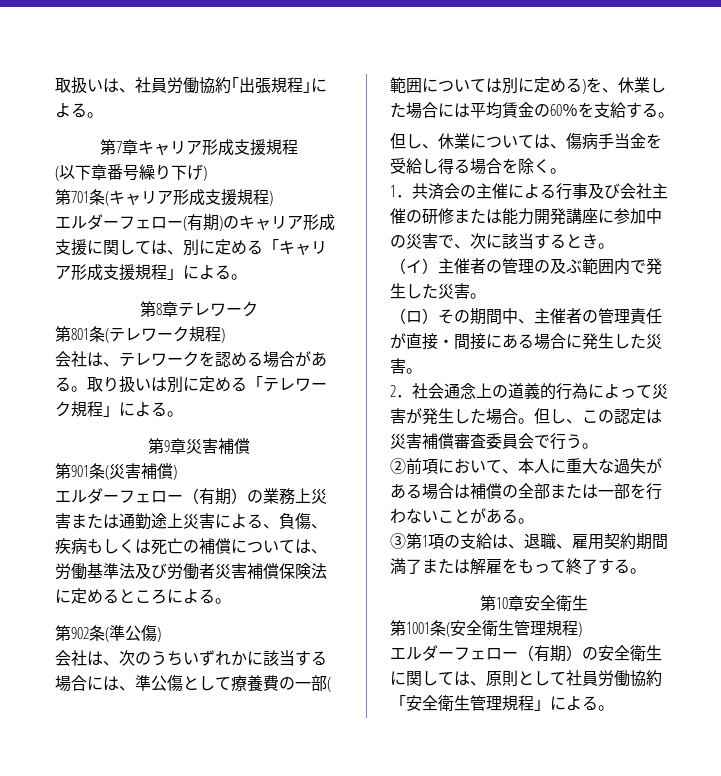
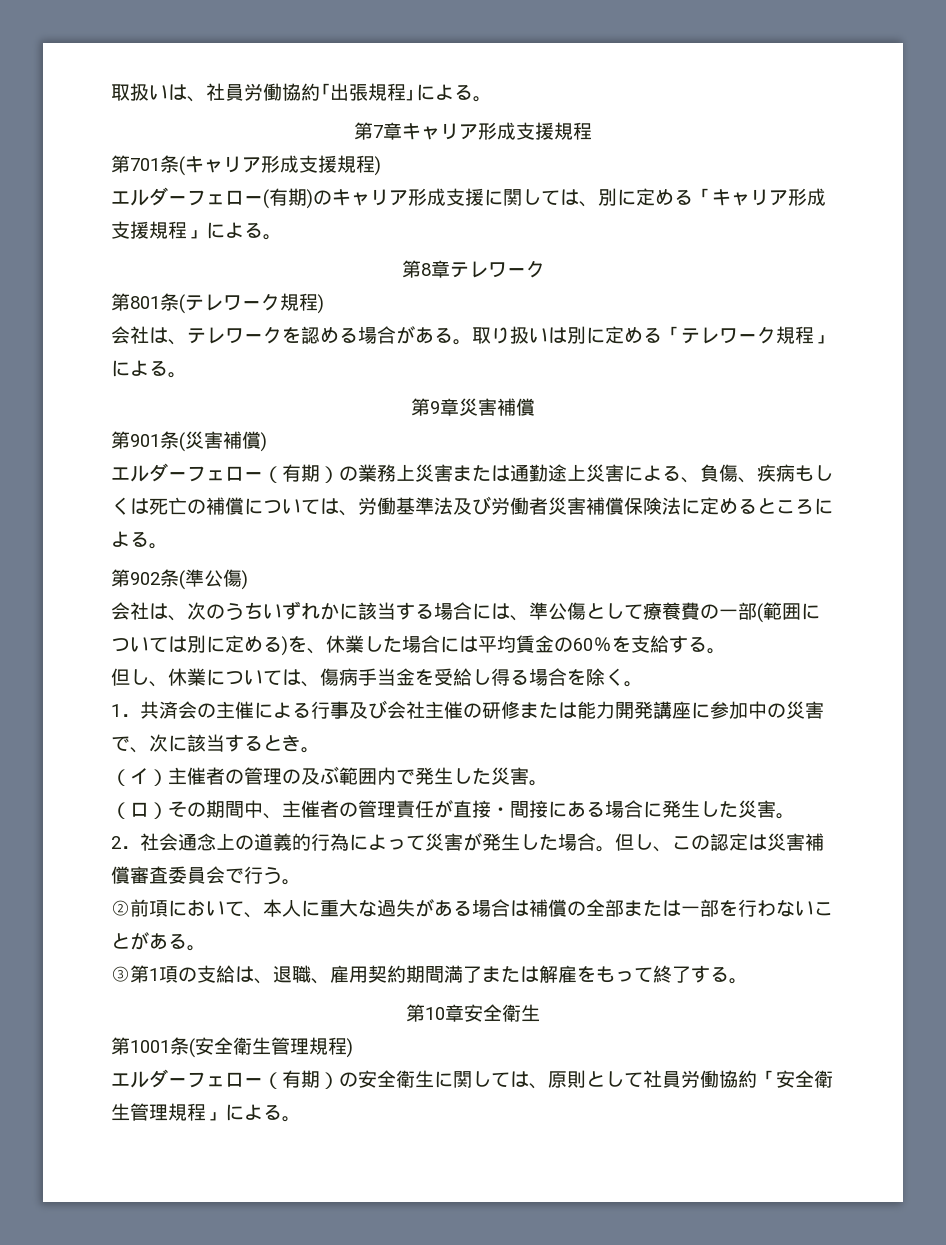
- (以下章番号繰り下げ)

